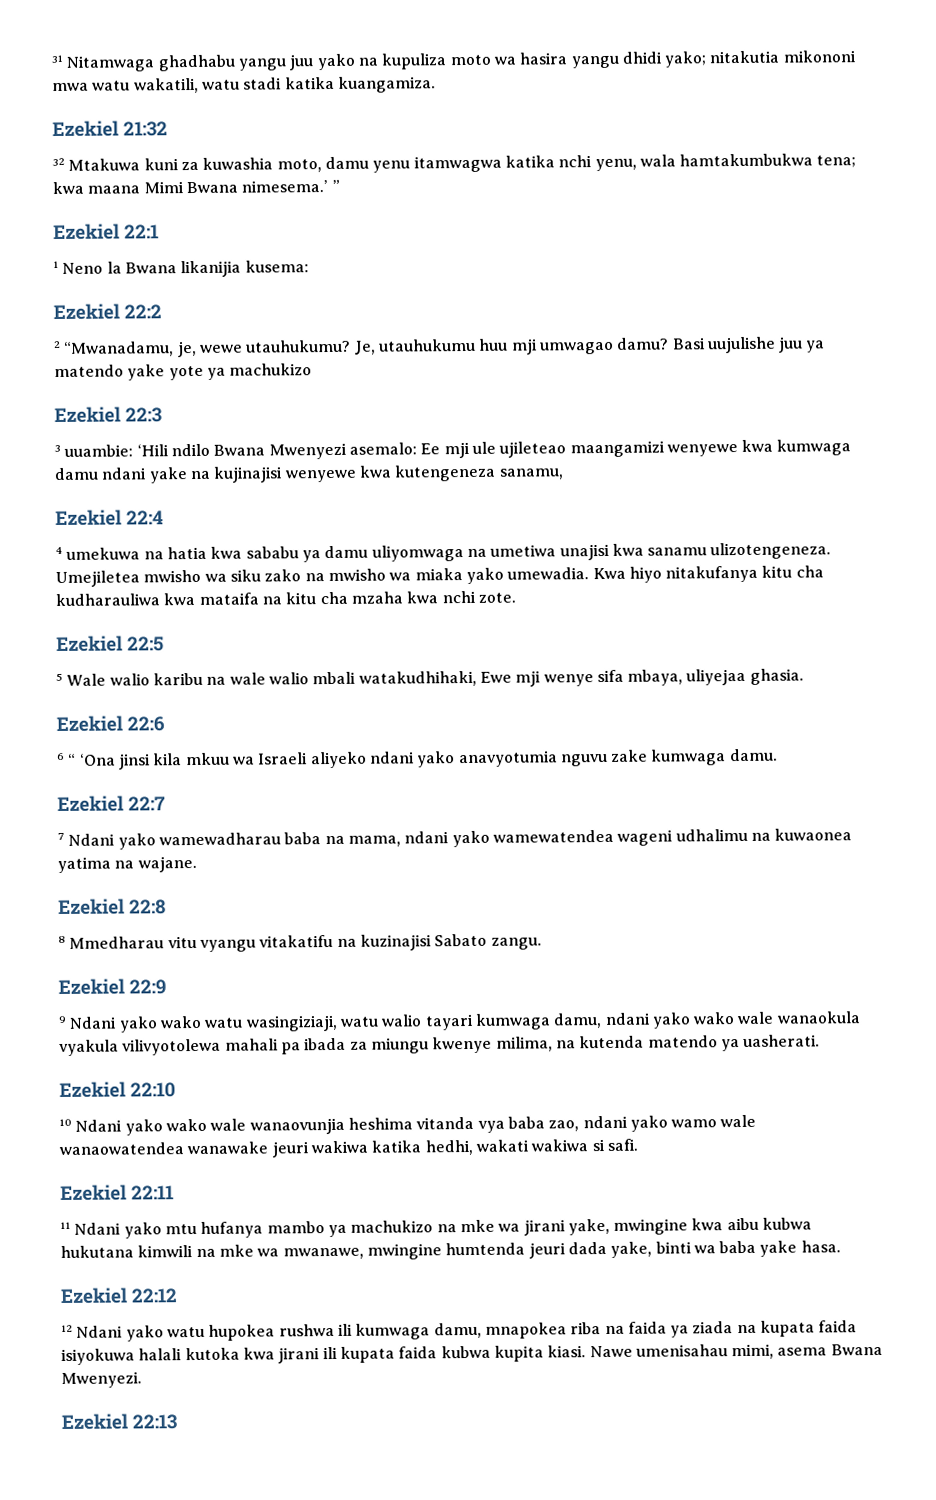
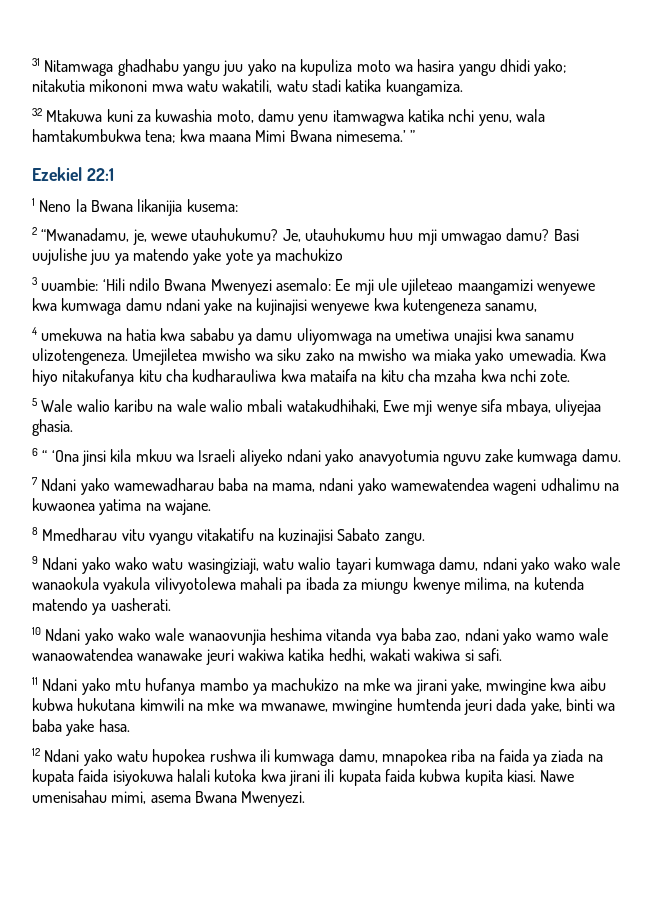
- Ezekiel 21:32
- Ezekiel 22:2
- Ezekiel 22:3
- Ezekiel 22:4
- Ezekiel 22:5
- Ezekiel 22:6
- Ezekiel 22:7
- Ezekiel 22:8
- Ezekiel 22:9
- Ezekiel 22:10
- Ezekiel 22:11
- Ezekiel 22:12
- Ezekiel 22:13

